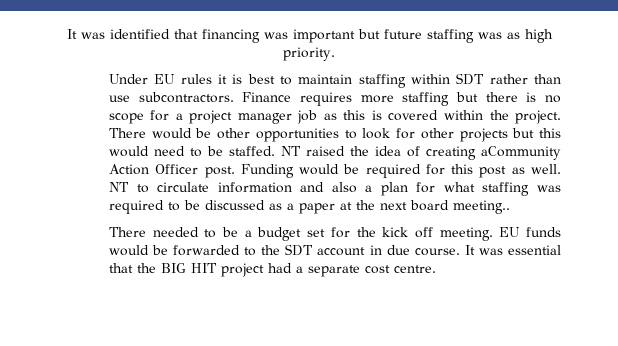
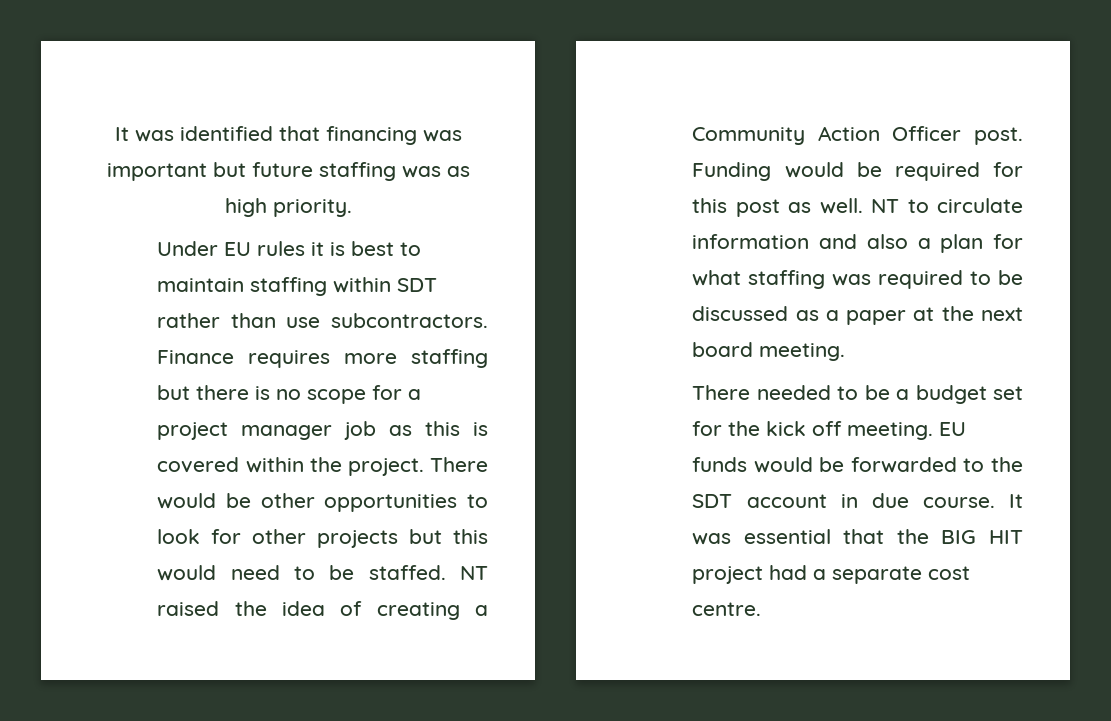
- NT raised the idea of creating aCommunity Action Officer post.
+ NT raised the idea of creating a Community Action Officer post.
- NT to circulate information and also a plan for what staffing was required to be discussed as a paper at the next board meeting..
+ NT to circulate information and also a plan for what staffing was required to be discussed as a paper at the next board meeting.

